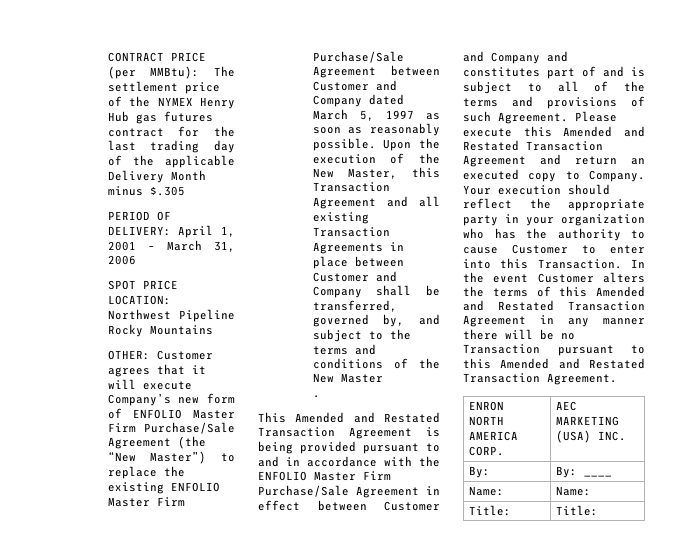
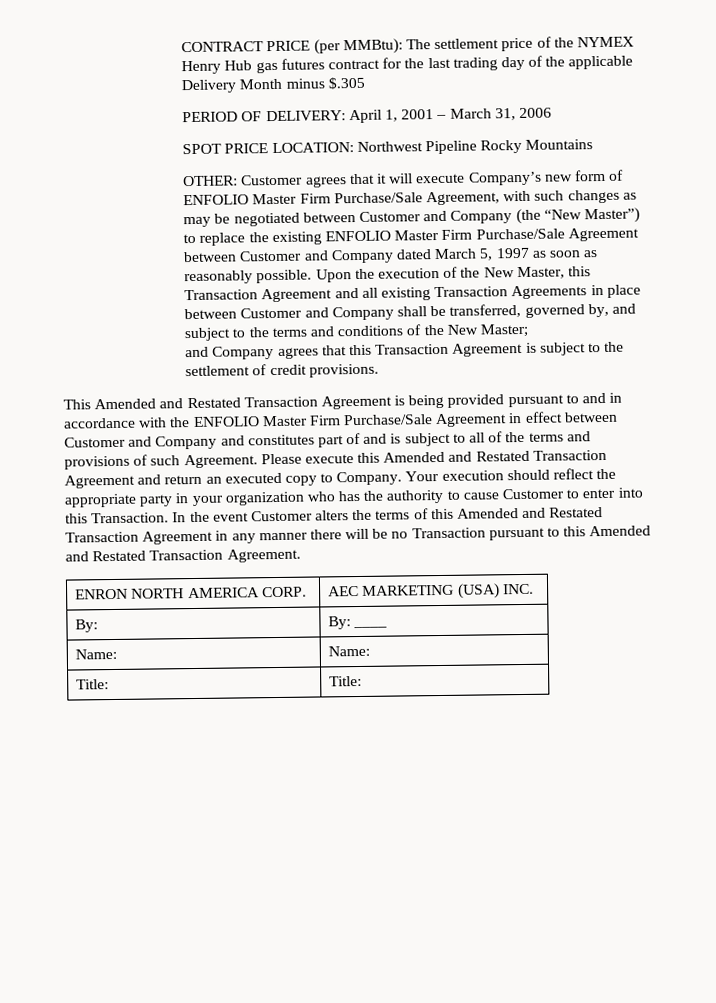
- OTHER: Customer agrees that it will execute Company’s new form of ENFOLIO Master Firm Purchase/Sale Agreement (the “New Master”) to replace the existing ENFOLIO Master Firm Purchase/Sale Agreement between Customer and Company dated March 5, 1997 as soon as reasonably possible.
+ OTHER: Customer agrees that it will execute Company’s new form of ENFOLIO Master Firm Purchase/Sale Agreement, with such changes as may be negotiated between Customer and Company (the “New Master”) to replace the existing ENFOLIO Master Firm Purchase/Sale Agreement between Customer and Company dated March 5, 1997 as soon as reasonably possible.
- Upon the execution of the New Master, this Transaction Agreement and all existing Transaction Agreements in place between Customer and Company shall be transferred, governed by, and subject to the terms and conditions of the New Master
- .
+ Upon the execution of the New Master, this Transaction Agreement and all existing Transaction Agreements in place between Customer and Company shall be transferred, governed by, and subject to the terms and conditions of the New Master;
+ and Company agrees that this Transaction Agreement is subject to the settlement of credit provisions.

